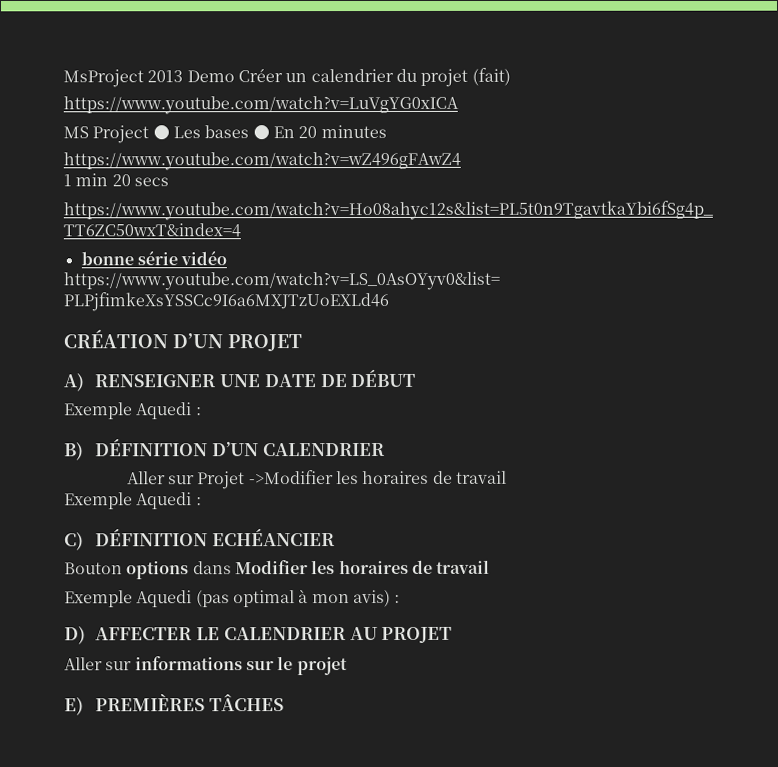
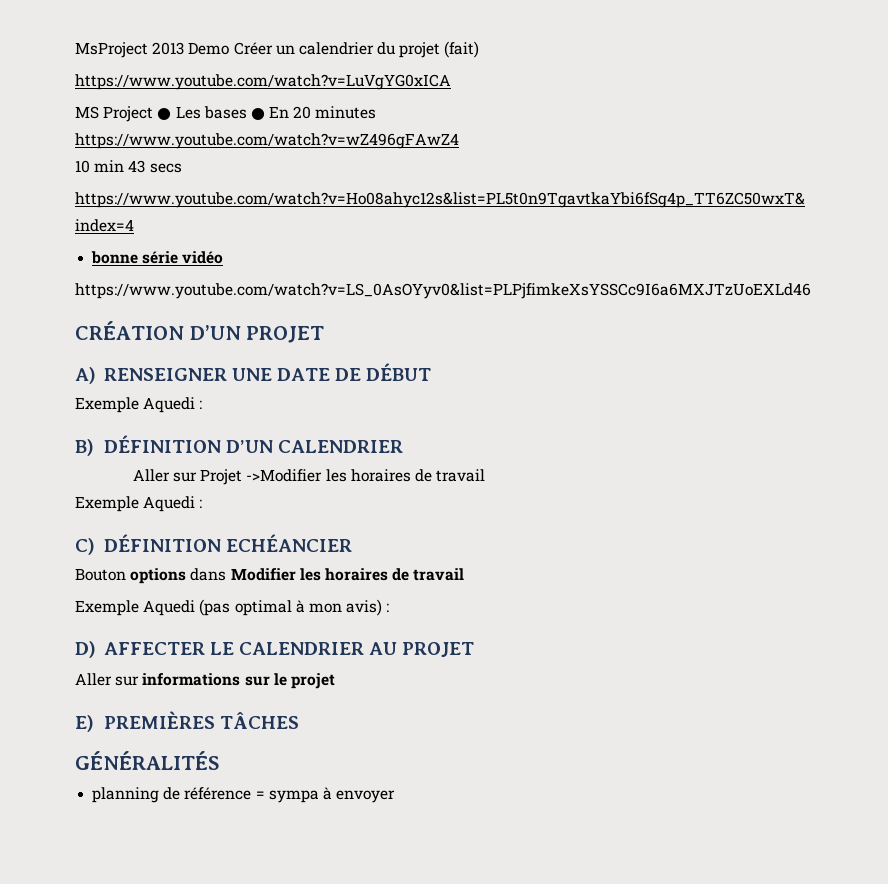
- 1 min 20 secs
+ 10 min 43 secs
+ GÉNÉRALITÉS
+ planning de référence = sympa à envoyer

